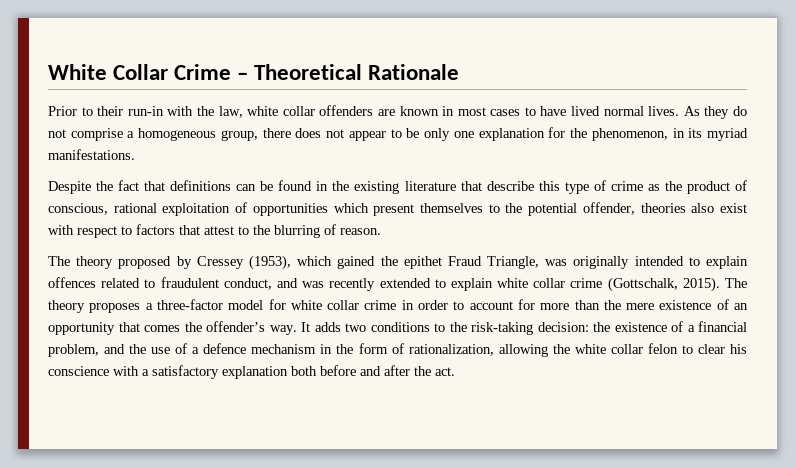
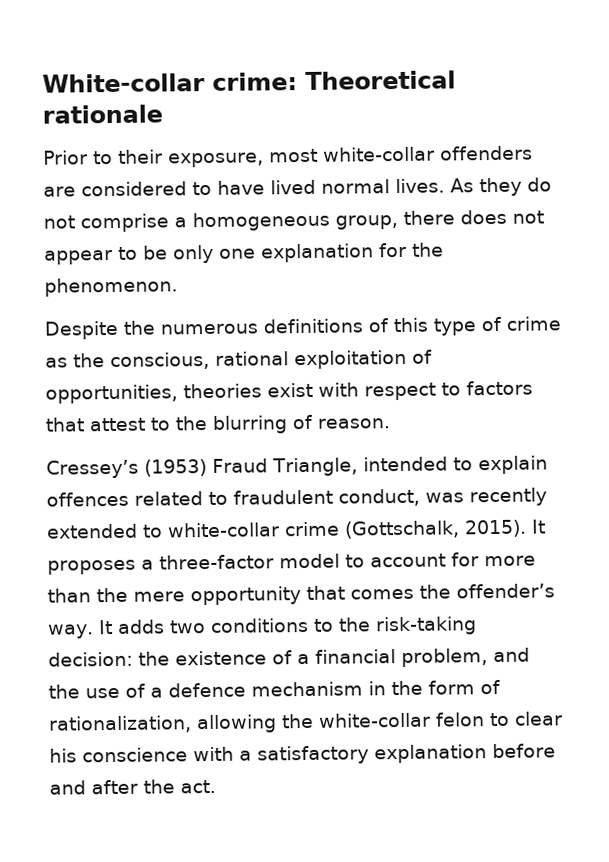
- White Collar Crime – Theoretical Rationale
- Prior to their run-in with the law, white collar offenders are known in most cases to have lived normal lives.
+ White-collar crime: Theoretical rationale
+ Prior to their exposure, most white-collar offenders are considered to have lived normal lives.
- As they do not comprise a homogeneous group, there does not appear to be only one explanation for the phenomenon, in its myriad manifestations.
- Despite the fact that definitions can be found in the existing literature that describe this type of crime as the product of conscious, rational exploitation of opportunities which present themselves to the potential offender, theories also exist with respect to factors that attest to the blurring of reason.
+ As they do not comprise a homogeneous group, there does not appear to be only one explanation for the phenomenon.
+ Despite the numerous definitions of this type of crime as the conscious, rational exploitation of opportunities, theories exist with respect to factors that attest to the blurring of reason.
- The theory proposed by Cressey (1953), which gained the epithet Fraud Triangle, was originally intended to explain offences related to fraudulent conduct, and was recently extended to explain white collar crime (Gottschalk, 2015).
+ Cressey’s (1953) Fraud Triangle, intended to explain offences related to fraudulent conduct, was recently extended to white-collar crime (Gottschalk, 2015).
- The theory proposes a three-factor model for white collar crime in order to account for more than the mere existence of an opportunity that comes the offender’s way.
+ It proposes a three-factor model to account for more than the mere opportunity that comes the offender’s way.
- It adds two conditions to the risk-taking decision: the existence of a financial problem, and the use of a defence mechanism in the form of rationalization, allowing the white collar felon to clear his conscience with a satisfactory explanation both before and after the act.
+ It adds two conditions to the risk-taking decision: the existence of a financial problem, and the use of a defence mechanism in the form of rationalization, allowing the white-collar felon to clear his conscience with a satisfactory explanation before and after the act.

